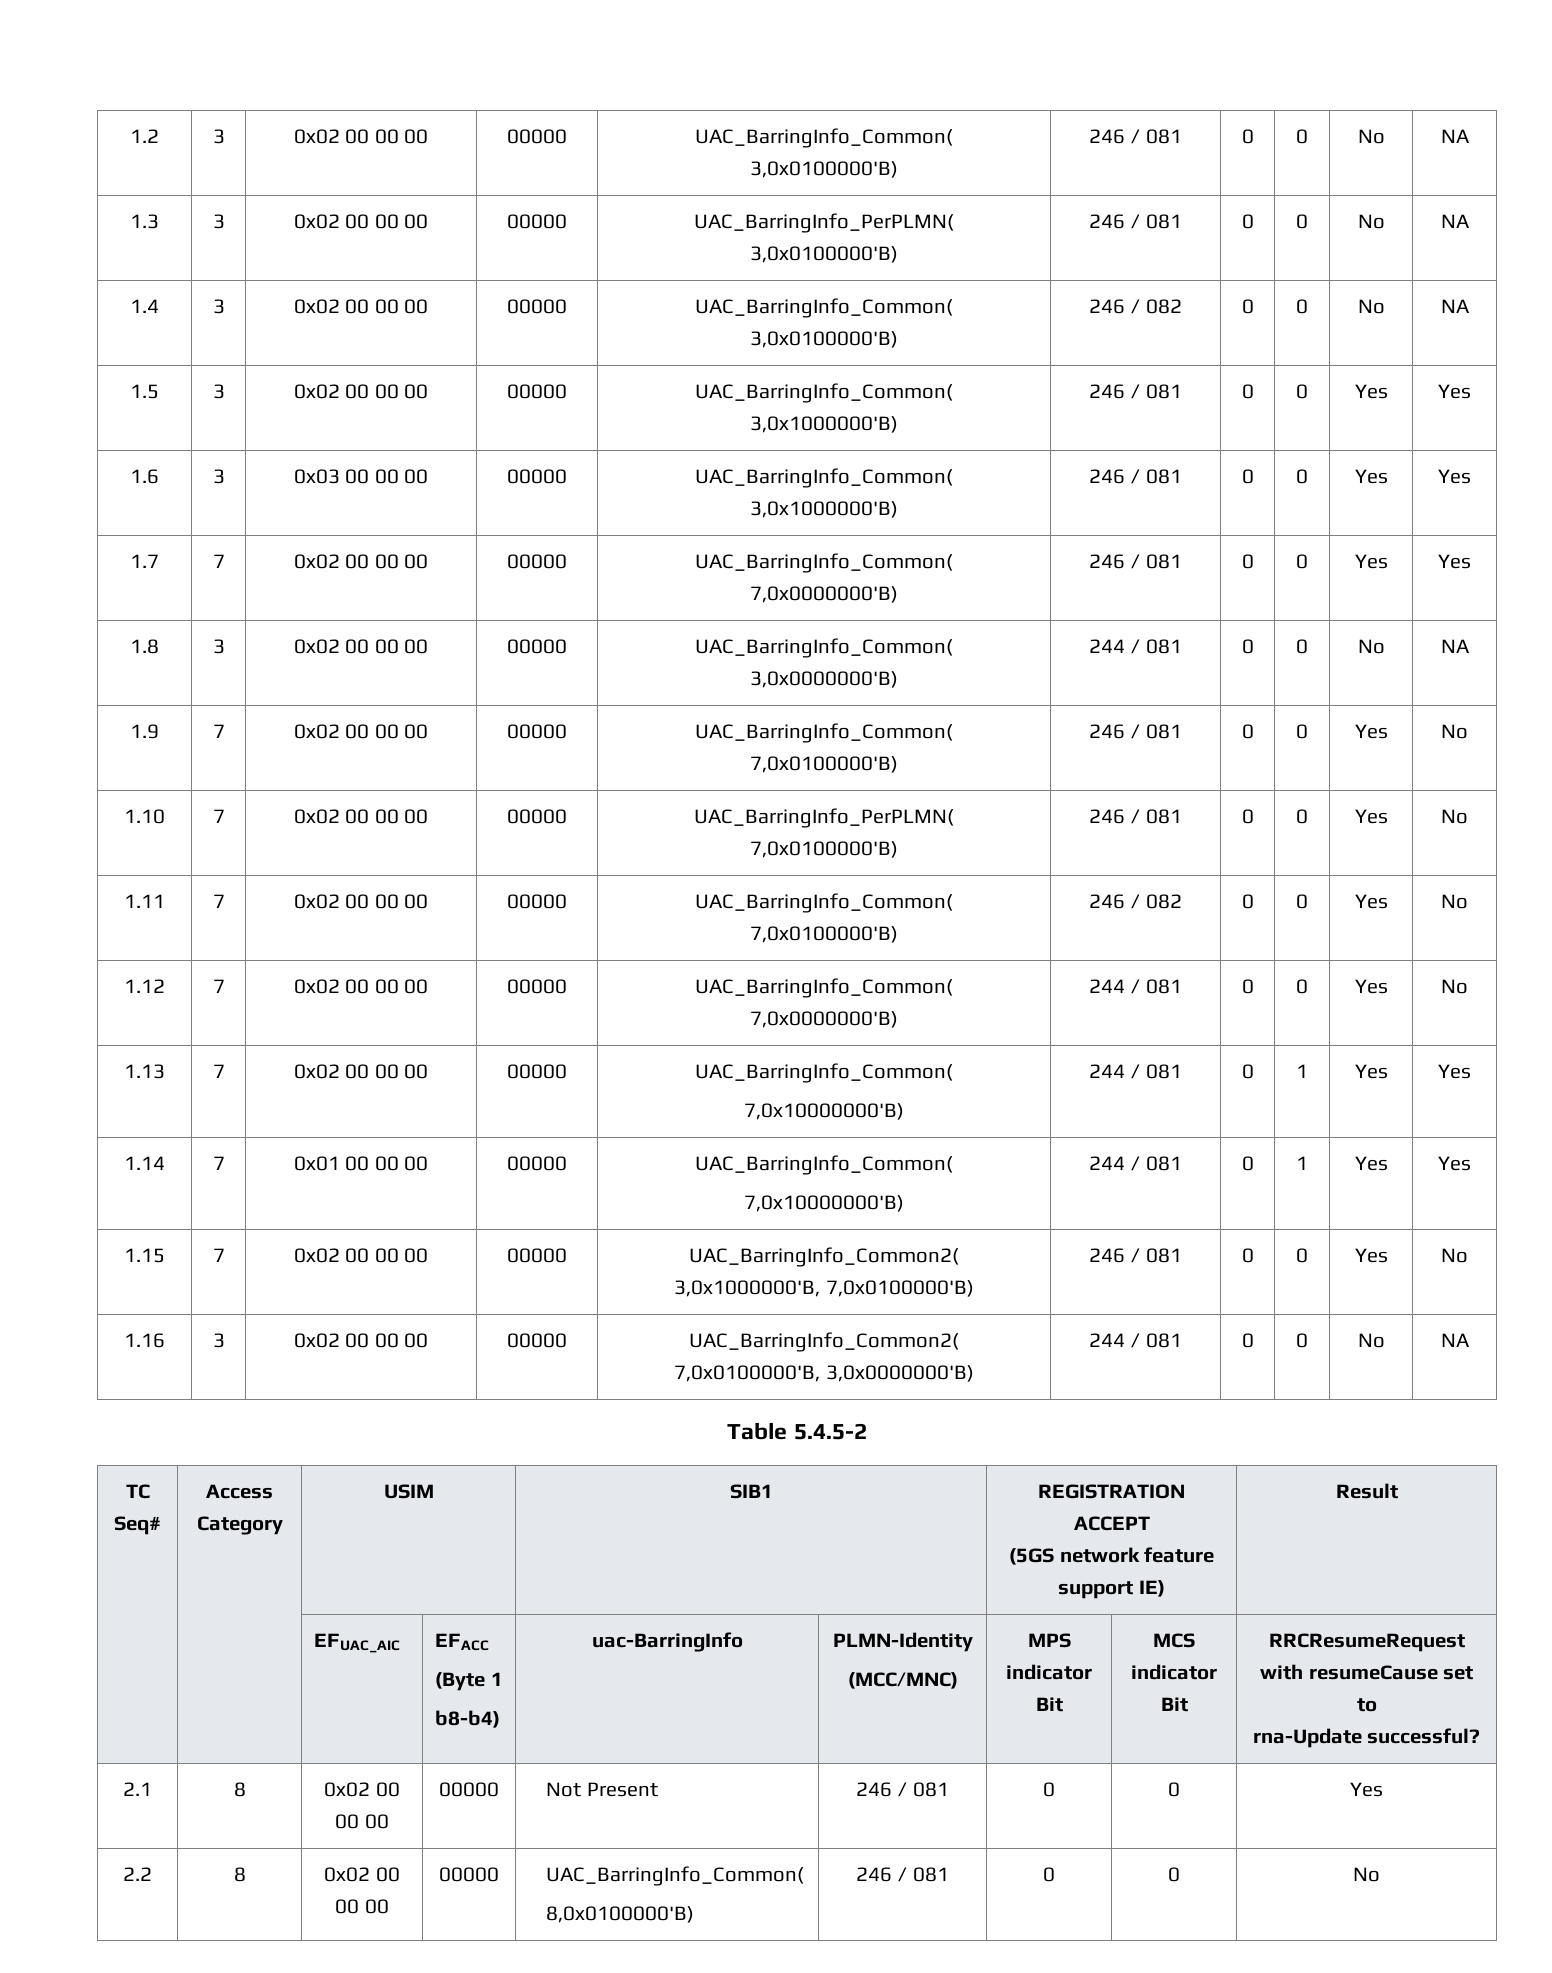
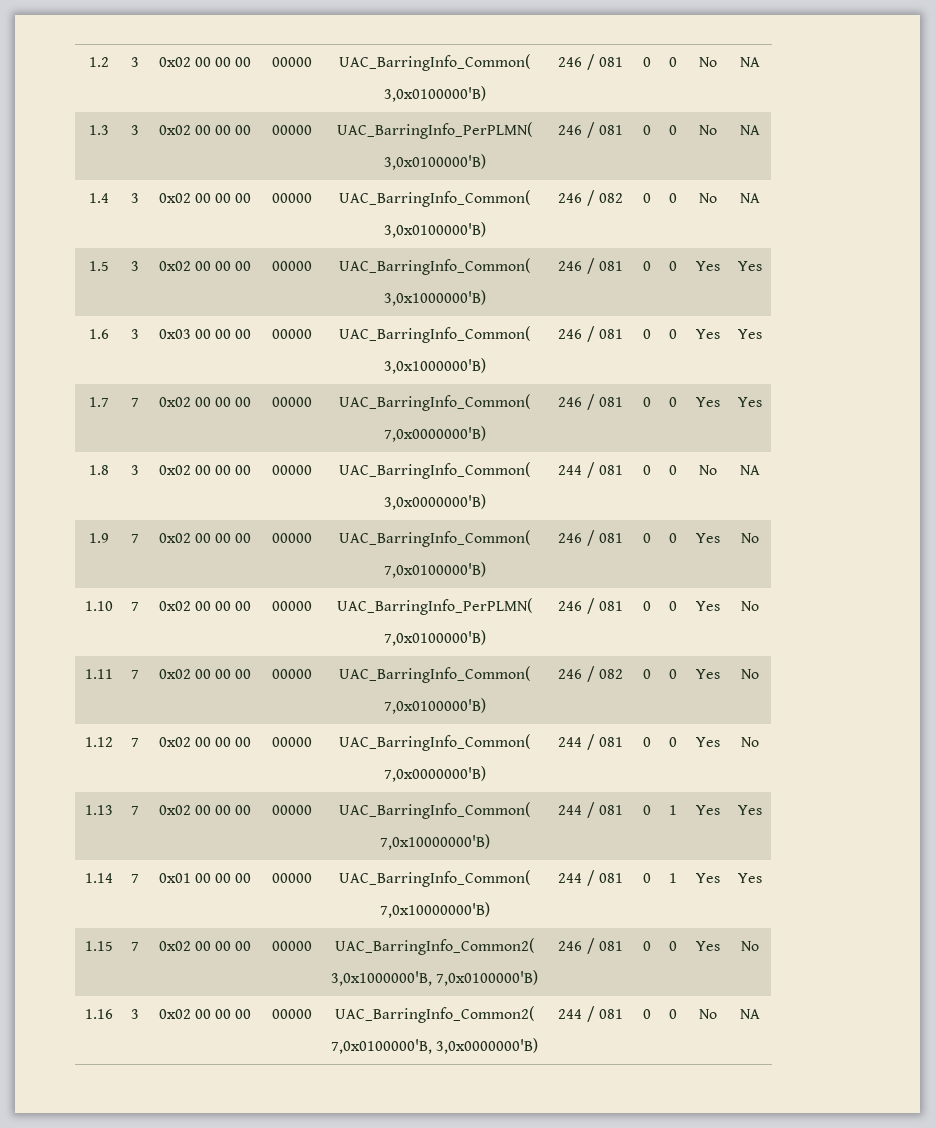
- Table 5.4.5-2
- TC Seq# | Access Category | USIM | SIB1 | REGISTRATION ACCEPT
- (5GS network feature support IE) | Result
- | | EFUAC_AIC | EFACC
- (Byte 1
- b8-b4) | uac-BarringInfo | PLMN-Identity
- (MCC/MNC) | MPS indicator Bit | MCS indicator Bit | RRCResumeRequest with resumeCause set to
- rna-Update successful?
- 2.1 | 8 | 0x02 00 00 00 | 00000 | Not Present | 246 / 081 | 0 | 0 | Yes
- 2.2 | 8 | 0x02 00 00 00 | 00000 | UAC_BarringInfo_Common(
- 8,0x0100000'B) | 246 / 081 | 0 | 0 | No

